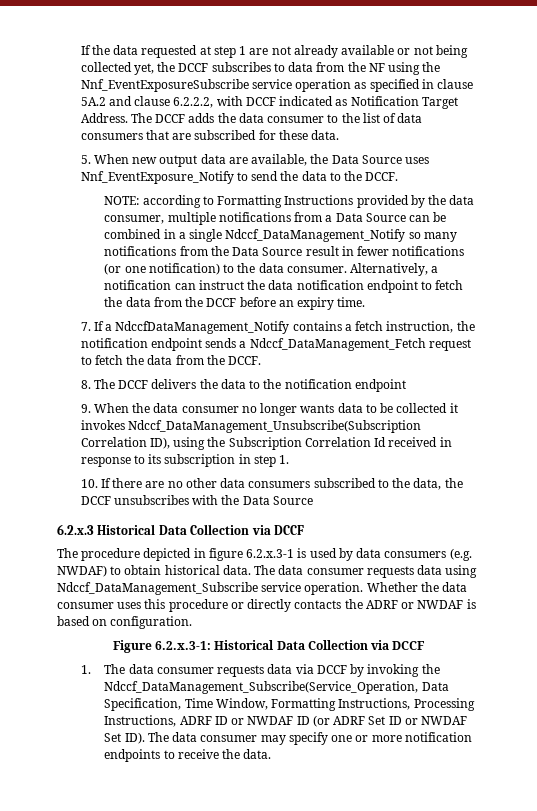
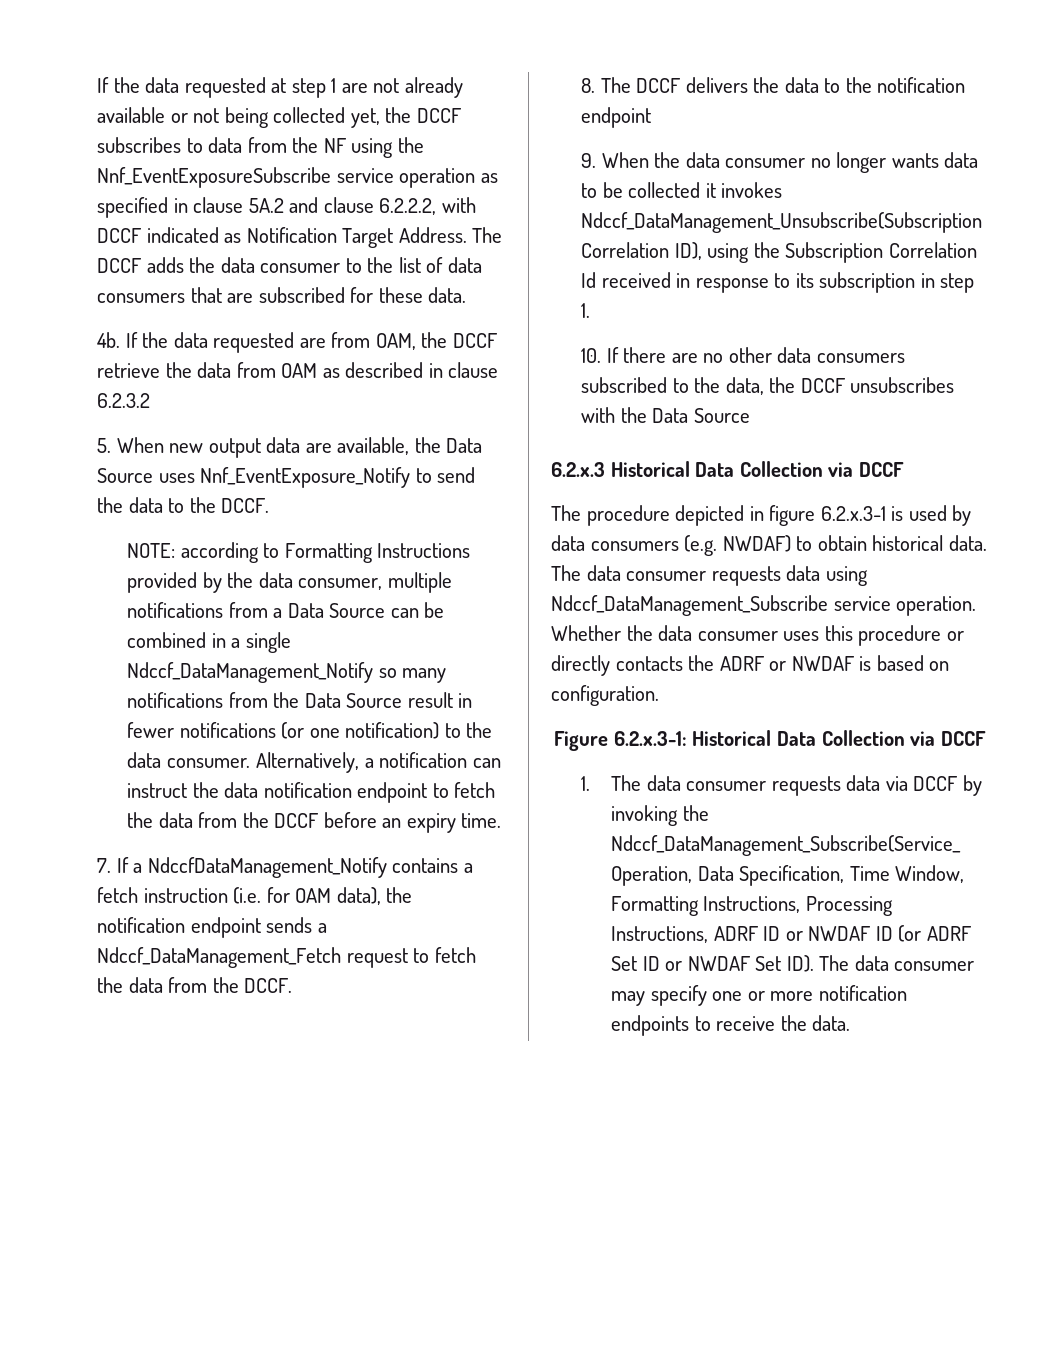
+ 4b. If the data requested are from OAM, the DCCF retrieve the data from OAM as described in clause 6.2.3.2
- 7. If a NdccfDataManagement_Notify contains a fetch instruction, the notification endpoint sends a Ndccf_DataManagement_Fetch request to fetch the data from the DCCF.
+ 7. If a NdccfDataManagement_Notify contains a fetch instruction (i.e. for OAM data), the notification endpoint sends a Ndccf_DataManagement_Fetch request to fetch the data from the DCCF.

